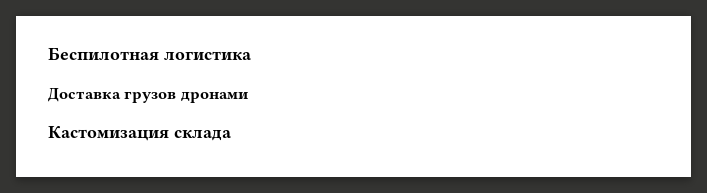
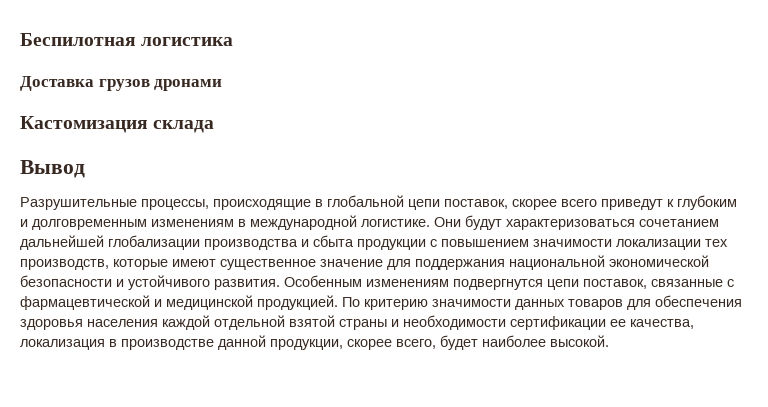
+ Вывод
+ Разрушительные процессы, происходящие в глобальной цепи поставок, скорее всего приведут к глубоким и долговременным изменениям в международной логистике. Они будут характеризоваться сочетанием дальнейшей глобализации производства и сбыта продукции с повышением значимости локализации тех производств, которые имеют существенное значение для поддержания национальной экономической безопасности и устойчивого развития. Особенным изменениям подвергнутся цепи поставок, связанные с фармацевтической и медицинской продукцией. По критерию значимости данных товаров для обеспечения здоровья населения каждой отдельной взятой страны и необходимости сертификации ее качества, локализация в производстве данной продукции, скорее всего, будет наиболее высокой.

